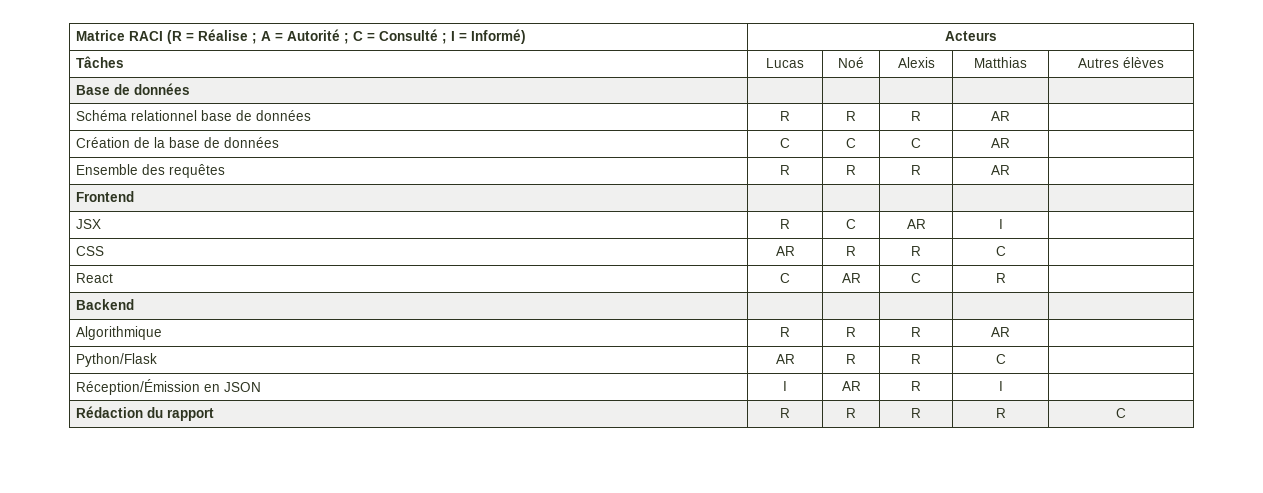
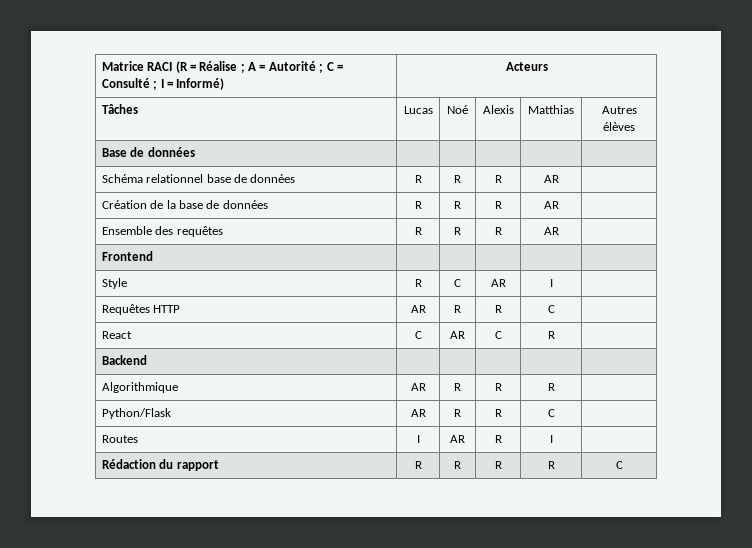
- Création de la base de données | C | C | C | AR |
+ Création de la base de données | R | R | R | AR |
- JSX | R | C | AR | I |
+ Style | R | C | AR | I |
- CSS | AR | R | R | C |
+ Requêtes HTTP | AR | R | R | C |
- Algorithmique | R | R | R | AR |
+ Algorithmique | AR | R | R | R |
- Réception/Émission en JSON | I | AR | R | I |
+ Routes | I | AR | R | I |

